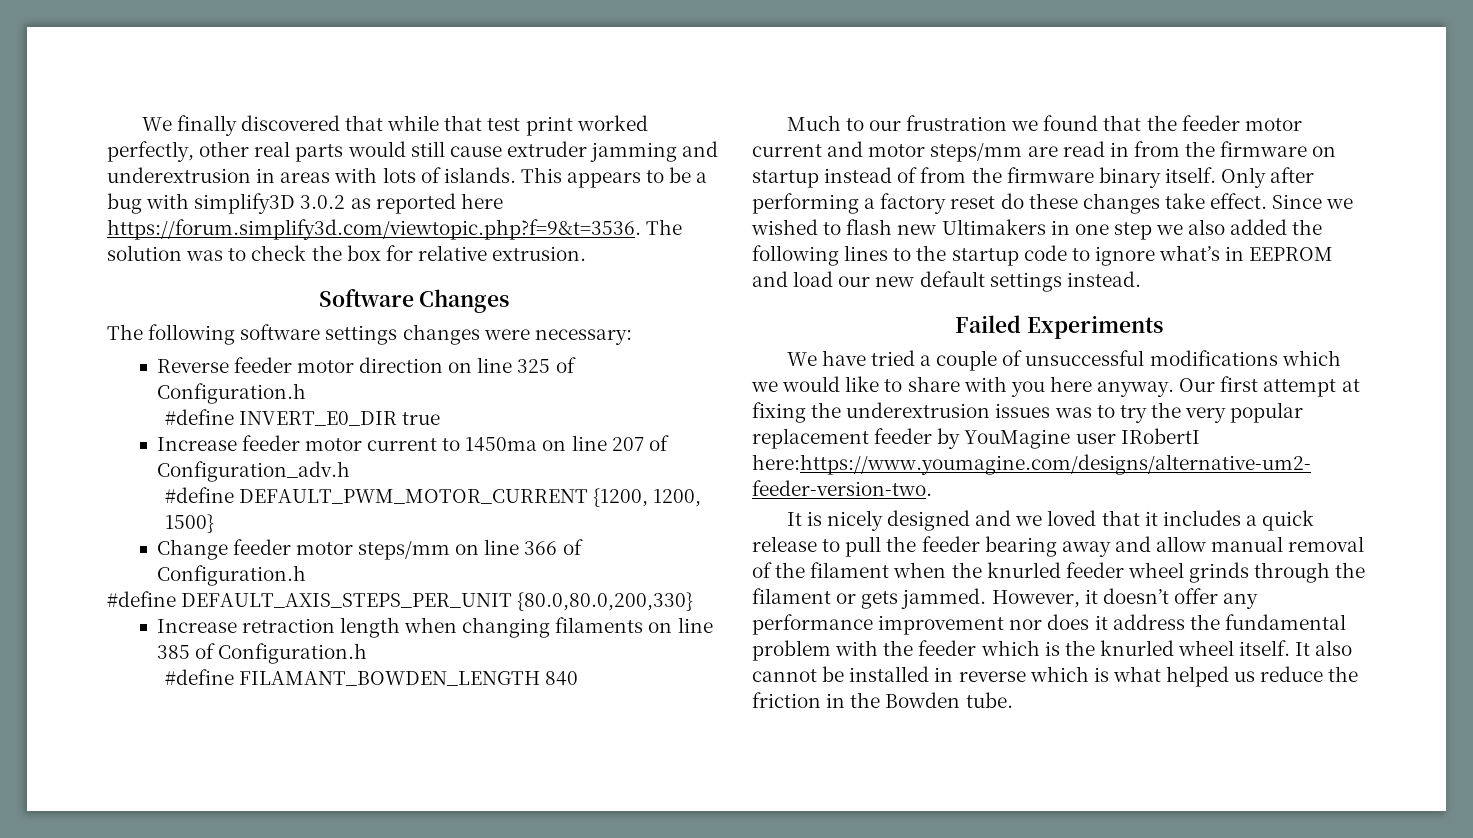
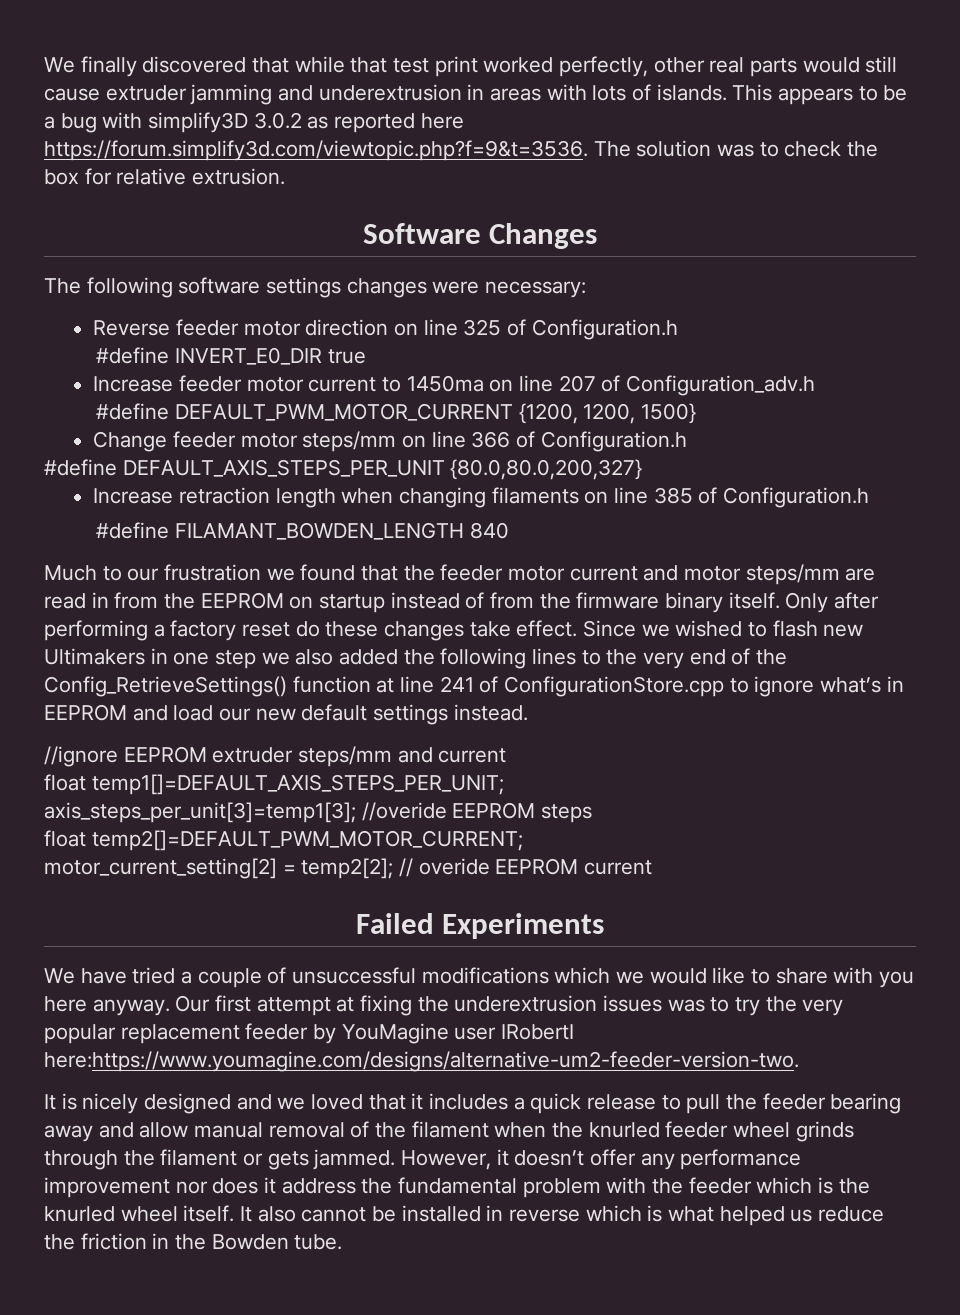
- #define DEFAULT_AXIS_STEPS_PER_UNIT {80.0,80.0,200,330}
+ #define DEFAULT_AXIS_STEPS_PER_UNIT {80.0,80.0,200,327}
- Much to our frustration we found that the feeder motor current and motor steps/mm are read in from the firmware on startup instead of from the firmware binary itself.
+ Much to our frustration we found that the feeder motor current and motor steps/mm are read in from the EEPROM on startup instead of from the firmware binary itself.
- Since we wished to flash new Ultimakers in one step we also added the following lines to the startup code to ignore what’s in EEPROM and load our new default settings instead.
+ Since we wished to flash new Ultimakers in one step we also added the following lines to the very end of the Config_RetrieveSettings() function at line 241 of ConfigurationStore.cpp to ignore what’s in EEPROM and load our new default settings instead.
+ //ignore EEPROM extruder steps/mm and current
+ float temp1[]=DEFAULT_AXIS_STEPS_PER_UNIT;
+ axis_steps_per_unit[3]=temp1[3]; //overide EEPROM steps
+ float temp2[]=DEFAULT_PWM_MOTOR_CURRENT;
+ motor_current_setting[2] = temp2[2]; // overide EEPROM current

